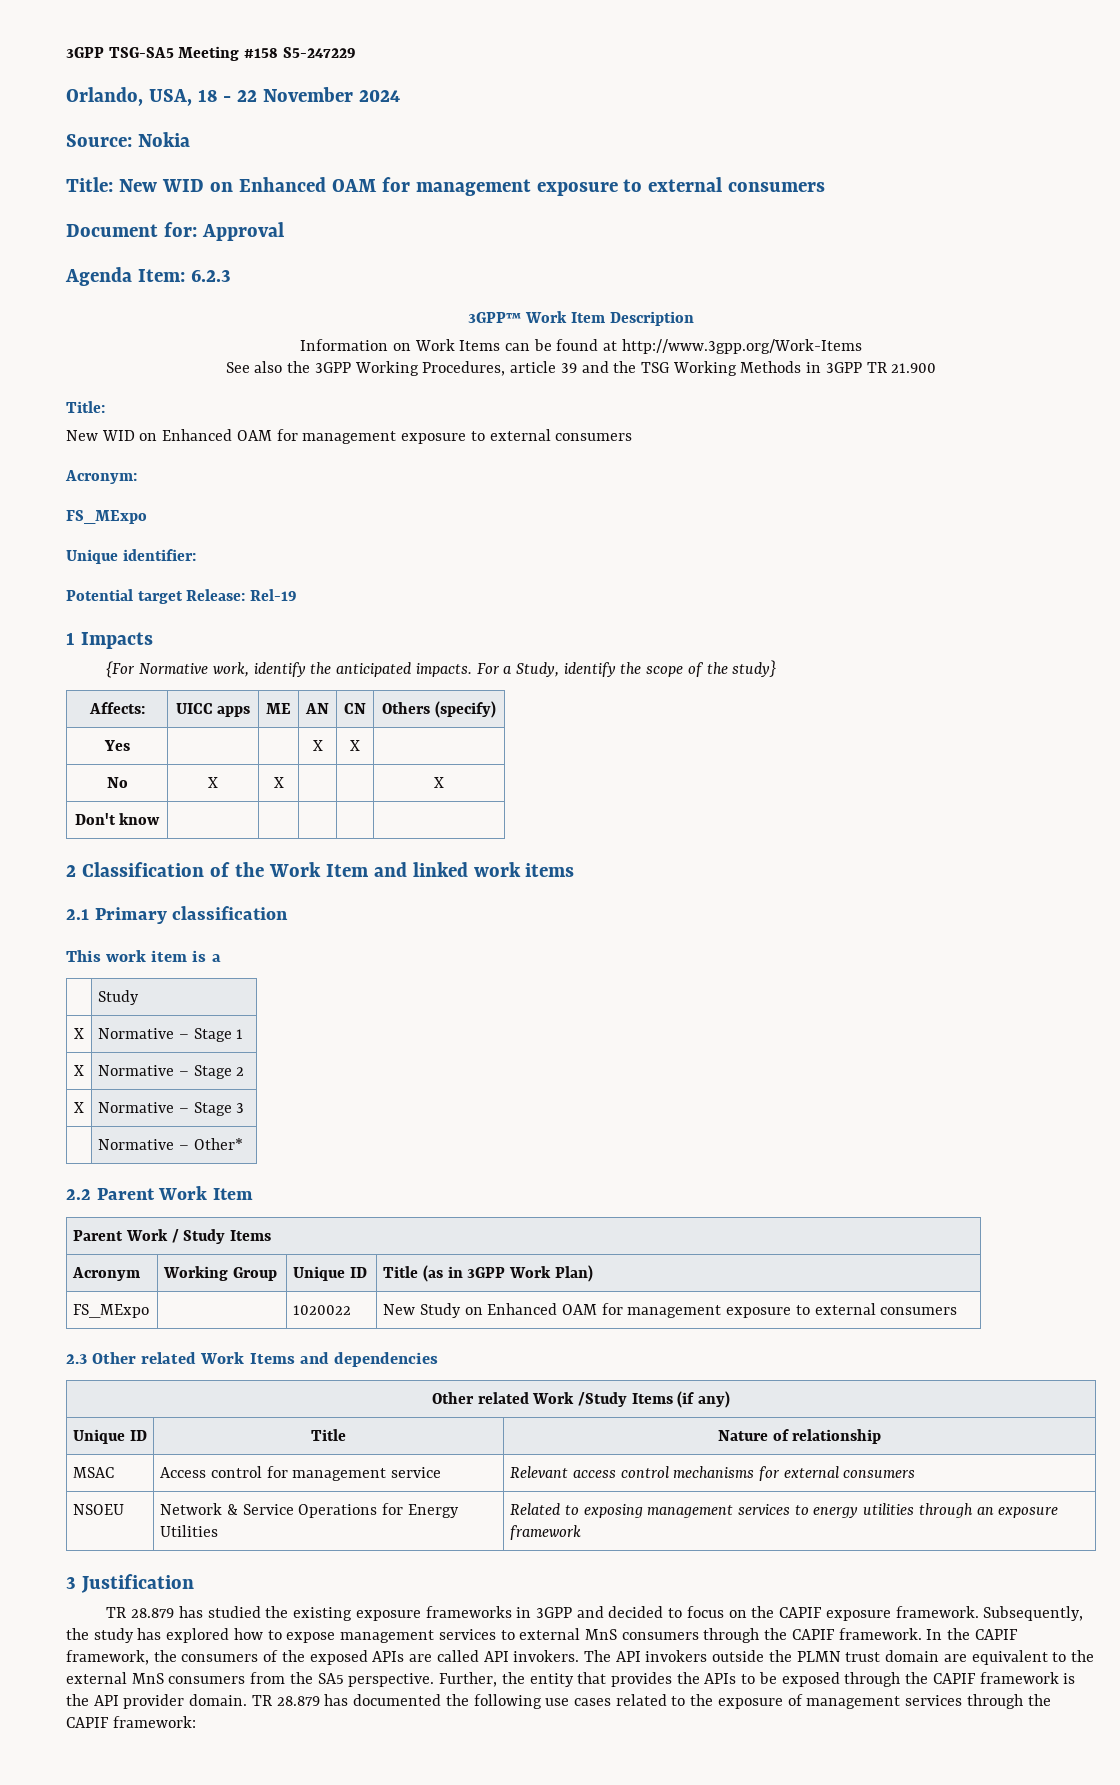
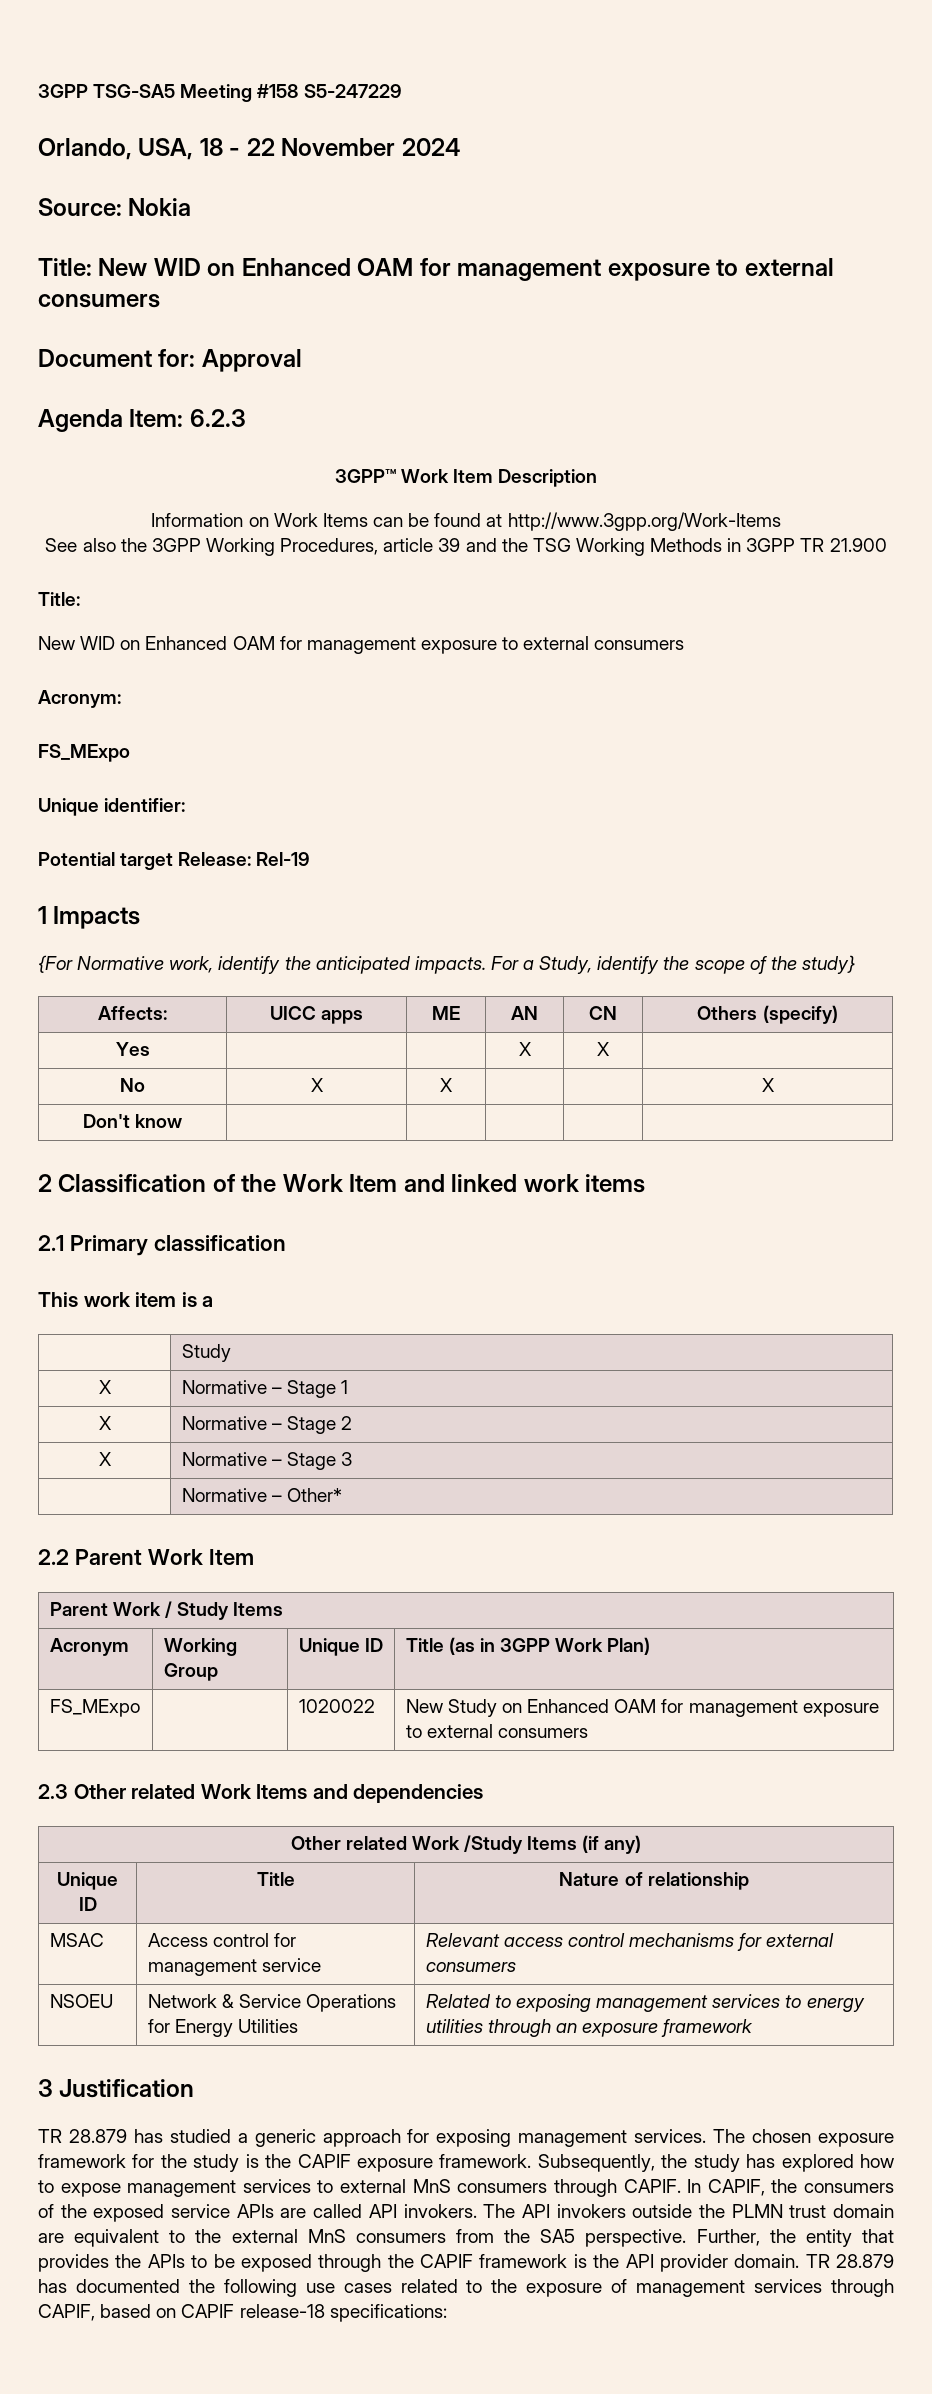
- TR 28.879 has studied the existing exposure frameworks in 3GPP and decided to focus on the CAPIF exposure framework.
+ TR 28.879 has studied a generic approach for exposing management services. The chosen exposure framework for the study is the CAPIF exposure framework.
- Subsequently, the study has explored how to expose management services to external MnS consumers through the CAPIF framework. In the CAPIF framework, the consumers of the exposed APIs are called API invokers.
+ Subsequently, the study has explored how to expose management services to external MnS consumers through CAPIF. In CAPIF, the consumers of the exposed service APIs are called API invokers.
- TR 28.879 has documented the following use cases related to the exposure of management services through the CAPIF framework:
+ TR 28.879 has documented the following use cases related to the exposure of management services through CAPIF, based on CAPIF release-18 specifications:

